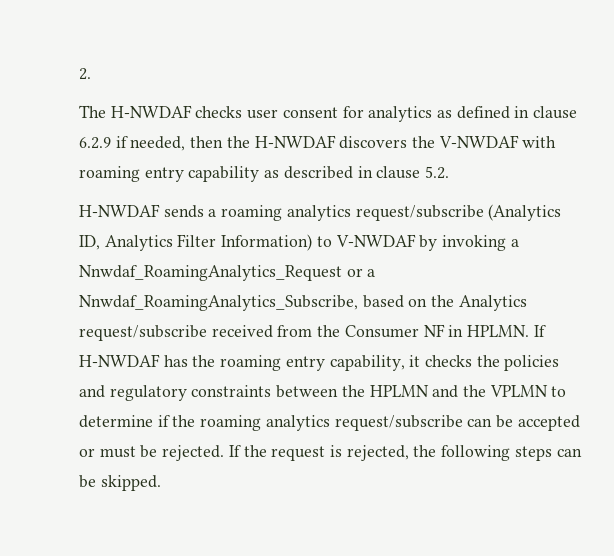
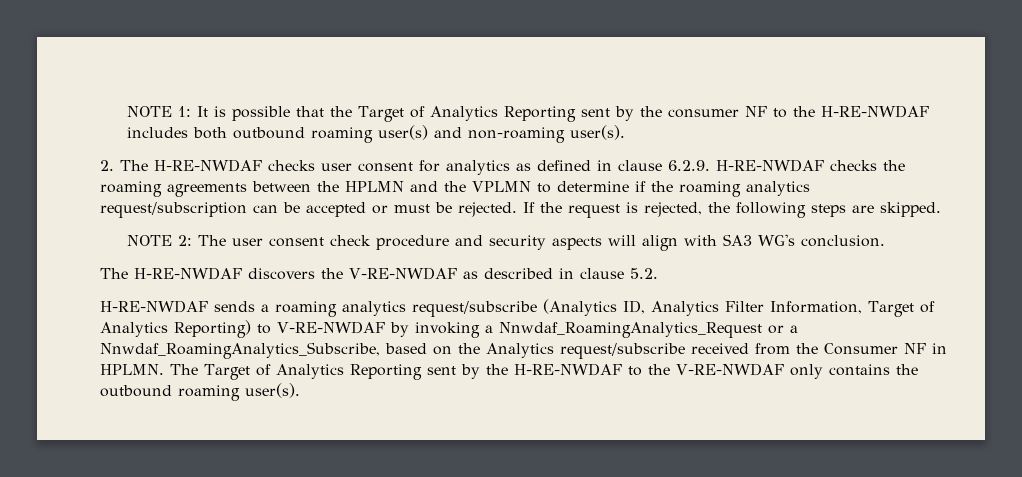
+ NOTE 1: It is possible that the Target of Analytics Reporting sent by the consumer NF to the H-RE-NWDAF includes both outbound roaming user(s) and non-roaming user(s).
- 2.
- The H-NWDAF checks user consent for analytics as defined in clause 6.2.9 if needed, then the H-NWDAF discovers the V-NWDAF with roaming entry capability as described in clause 5.2.
+ 2. The H-RE-NWDAF checks user consent for analytics as defined in clause 6.2.9. H-RE-NWDAF checks the roaming agreements between the HPLMN and the VPLMN to determine if the roaming analytics request/subscription can be accepted or must be rejected. If the request is rejected, the following steps are skipped.
+ NOTE 2: The user consent check procedure and security aspects will align with SA3 WG's conclusion.
+ The H-RE-NWDAF discovers the V-RE-NWDAF as described in clause 5.2.
- H-NWDAF sends a roaming analytics request/subscribe (Analytics ID, Analytics Filter Information) to V-NWDAF by invoking a Nnwdaf_RoamingAnalytics_Request or a Nnwdaf_RoamingAnalytics_Subscribe, based on the Analytics request/subscribe received from the Consumer NF in HPLMN.
+ H-RE-NWDAF sends a roaming analytics request/subscribe (Analytics ID, Analytics Filter Information, Target of Analytics Reporting) to V-RE-NWDAF by invoking a Nnwdaf_RoamingAnalytics_Request or a Nnwdaf_RoamingAnalytics_Subscribe, based on the Analytics request/subscribe received from the Consumer NF in HPLMN.
- If H-NWDAF has the roaming entry capability, it checks the policies and regulatory constraints between the HPLMN and the VPLMN to determine if the roaming analytics request/subscribe can be accepted or must be rejected. If the request is rejected, the following steps can be skipped.
+ The Target of Analytics Reporting sent by the H-RE-NWDAF to the V-RE-NWDAF only contains the outbound roaming user(s).

